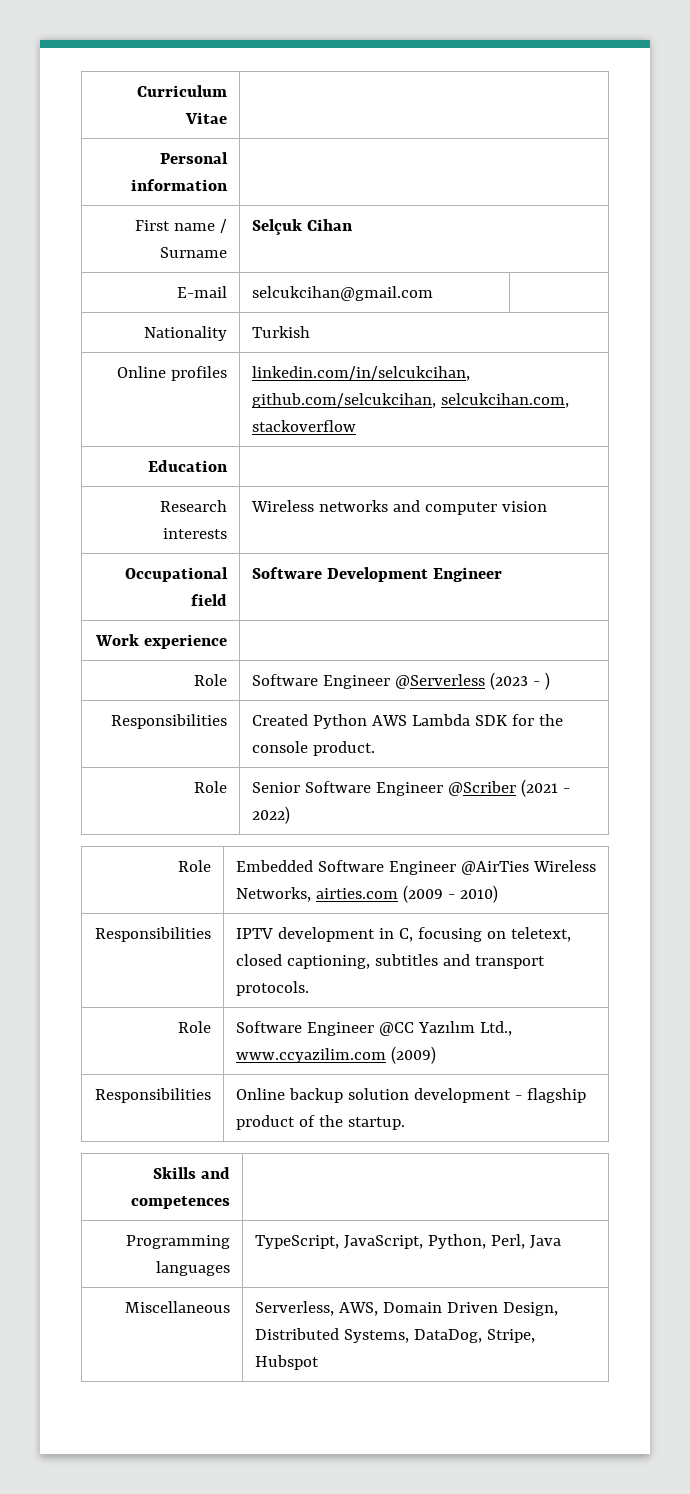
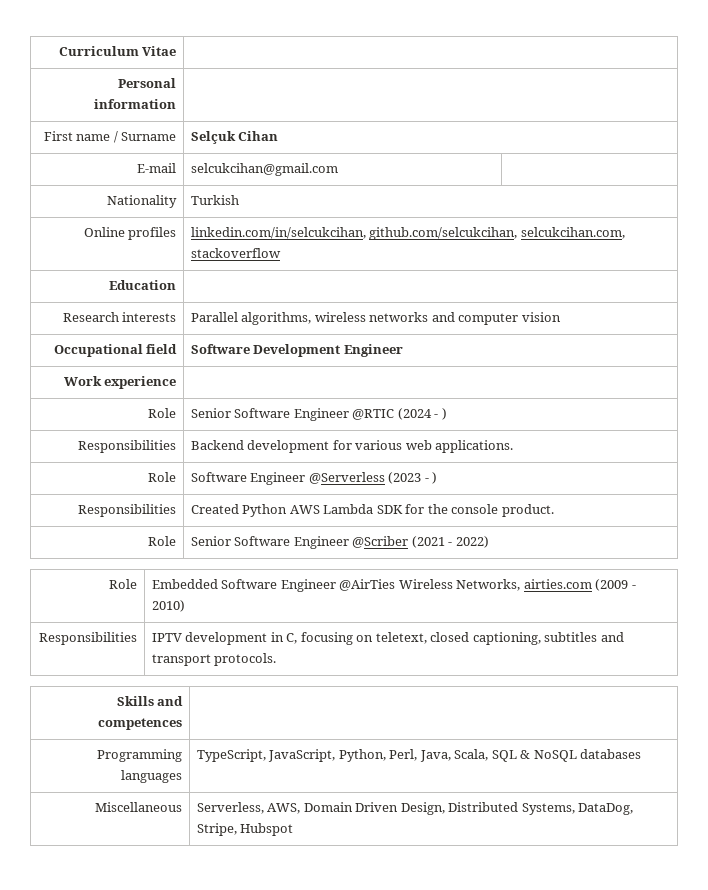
- Research interests | Wireless networks and computer vision
+ Research interests | Parallel algorithms, wireless networks and computer vision
+ Role | Senior Software Engineer @RTIC (2024 - )
+ Responsibilities | Backend development for various web applications.
- Role | Software Engineer @CC Yazılım Ltd., www.ccyazilim.com (2009)
- Responsibilities | Online backup solution development - flagship product of the startup.
- Programming languages | TypeScript, JavaScript, Python, Perl, Java
+ Programming languages | TypeScript, JavaScript, Python, Perl, Java, Scala, SQL & NoSQL databases

